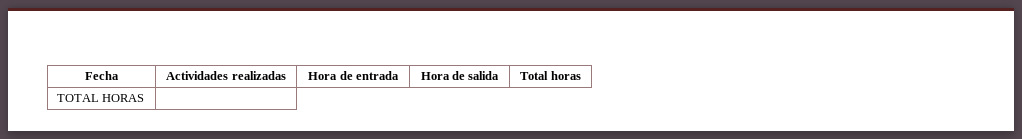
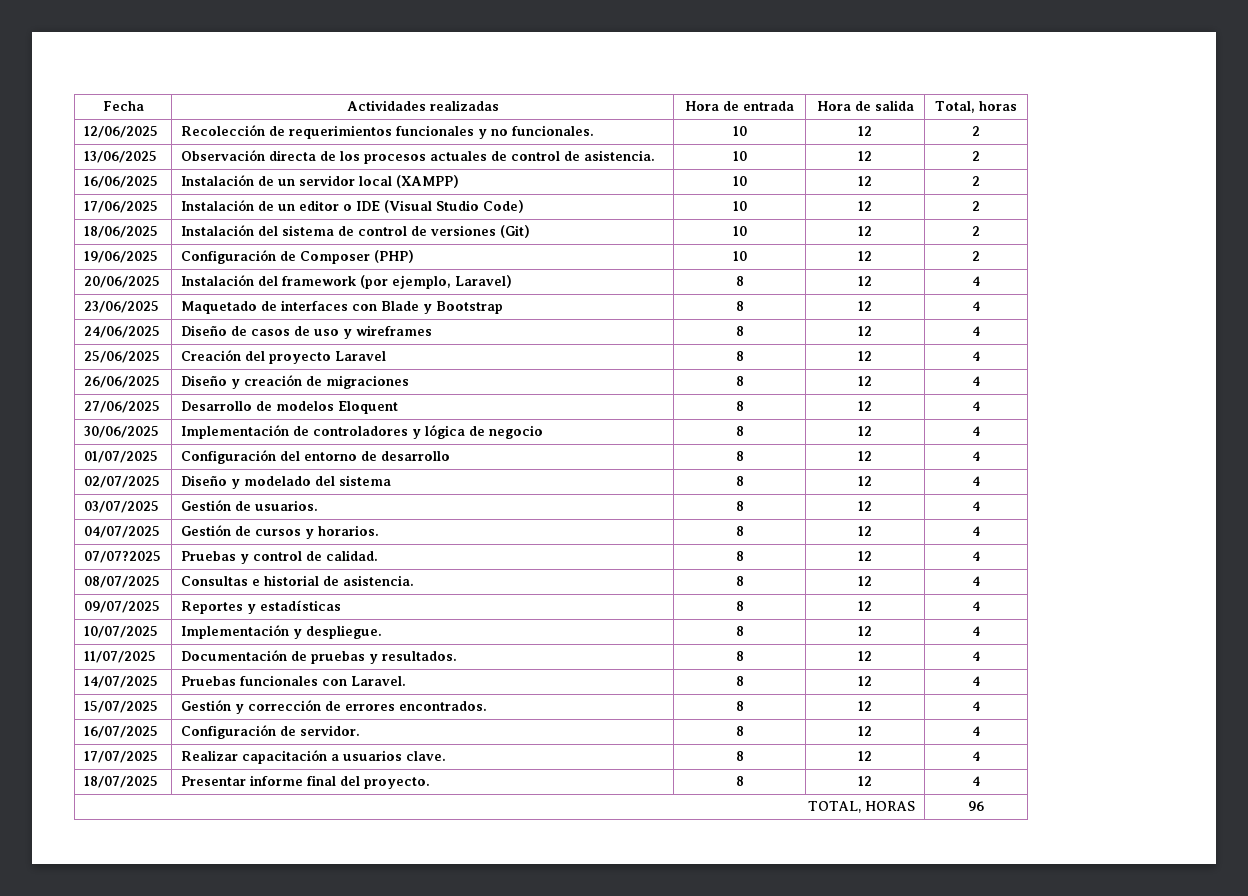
- Fecha | Actividades realizadas | Hora de entrada | Hora de salida | Total horas
+ Fecha | Actividades realizadas | Hora de entrada | Hora de salida | Total, horas
- TOTAL HORAS |
+ 12/06/2025 | Recolección de requerimientos funcionales y no funcionales. | 10 | 12 | 2
+ 13/06/2025 | Observación directa de los procesos actuales de control de asistencia. | 10 | 12 | 2
+ 16/06/2025 | Instalación de un servidor local (XAMPP) | 10 | 12 | 2
+ 17/06/2025 | Instalación de un editor o IDE (Visual Studio Code) | 10 | 12 | 2
+ 18/06/2025 | Instalación del sistema de control de versiones (Git) | 10 | 12 | 2
+ 19/06/2025 | Configuración de Composer (PHP) | 10 | 12 | 2
+ 20/06/2025 | Instalación del framework (por ejemplo, Laravel) | 8 | 12 | 4
+ 23/06/2025 | Maquetado de interfaces con Blade y Bootstrap | 8 | 12 | 4
+ 24/06/2025 | Diseño de casos de uso y wireframes | 8 | 12 | 4
+ 25/06/2025 | Creación del proyecto Laravel | 8 | 12 | 4
+ 26/06/2025 | Diseño y creación de migraciones | 8 | 12 | 4
+ 27/06/2025 | Desarrollo de modelos Eloquent | 8 | 12 | 4
+ 30/06/2025 | Implementación de controladores y lógica de negocio | 8 | 12 | 4
+ 01/07/2025 | Configuración del entorno de desarrollo | 8 | 12 | 4
+ 02/07/2025 | Diseño y modelado del sistema | 8 | 12 | 4
+ 03/07/2025 | Gestión de usuarios. | 8 | 12 | 4
+ 04/07/2025 | Gestión de cursos y horarios. | 8 | 12 | 4
+ 07/07?2025 | Pruebas y control de calidad. | 8 | 12 | 4
+ 08/07/2025 | Consultas e historial de asistencia. | 8 | 12 | 4
+ 09/07/2025 | Reportes y estadísticas | 8 | 12 | 4
+ 10/07/2025 | Implementación y despliegue. | 8 | 12 | 4
+ 11/07/2025 | Documentación de pruebas y resultados. | 8 | 12 | 4
+ 14/07/2025 | Pruebas funcionales con Laravel. | 8 | 12 | 4
+ 15/07/2025 | Gestión y corrección de errores encontrados. | 8 | 12 | 4
+ 16/07/2025 | Configuración de servidor. | 8 | 12 | 4
+ 17/07/2025 | Realizar capacitación a usuarios clave. | 8 | 12 | 4
+ 18/07/2025 | Presentar informe final del proyecto. | 8 | 12 | 4
+ TOTAL, HORAS | 96

